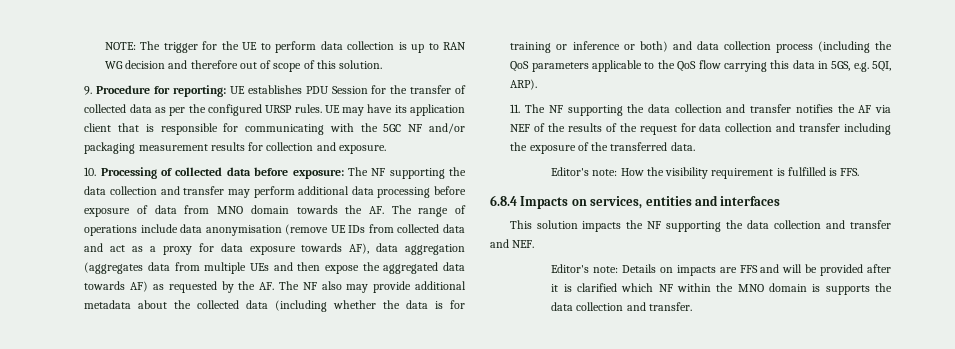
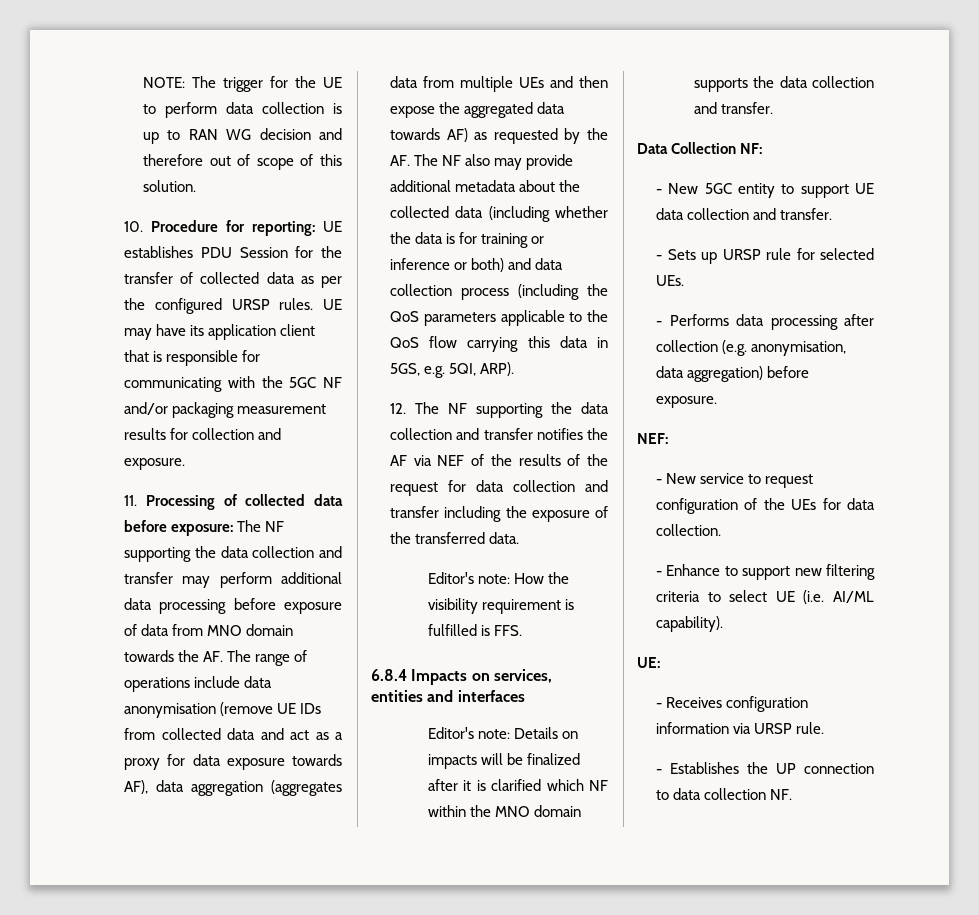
- 9. Procedure for reporting: UE establishes PDU Session for the transfer of collected data as per the configured URSP rules.
+ 10. Procedure for reporting: UE establishes PDU Session for the transfer of collected data as per the configured URSP rules.
- 10. Processing of collected data before exposure:
+ 11. Processing of collected data before exposure:
- 11. The NF supporting the data collection and transfer notifies the AF via NEF of the results of the request for data collection and transfer including the exposure of the transferred data.
+ 12. The NF supporting the data collection and transfer notifies the AF via NEF of the results of the request for data collection and transfer including the exposure of the transferred data.
- This solution impacts the NF supporting the data collection and transfer and NEF.
- Editor's note: Details on impacts are FFS and will be provided after it is clarified which NF within the MNO domain is supports the data collection and transfer.
+ Editor's note: Details on impacts will be finalized after it is clarified which NF within the MNO domain supports the data collection and transfer.
+ Data Collection NF:
+ - New 5GC entity to support UE data collection and transfer.
+ - Sets up URSP rule for selected UEs.
+ - Performs data processing after collection (e.g. anonymisation, data aggregation) before exposure.
+ NEF:
+ - New service to request configuration of the UEs for data collection.
+ - Enhance to support new filtering criteria to select UE (i.e. AI/ML capability).
+ UE:
+ - Receives configuration information via URSP rule.
+ - Establishes the UP connection to data collection NF.

